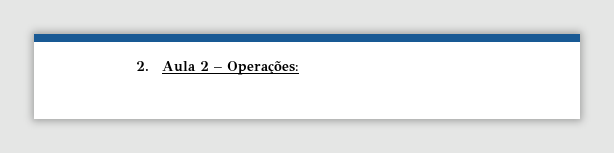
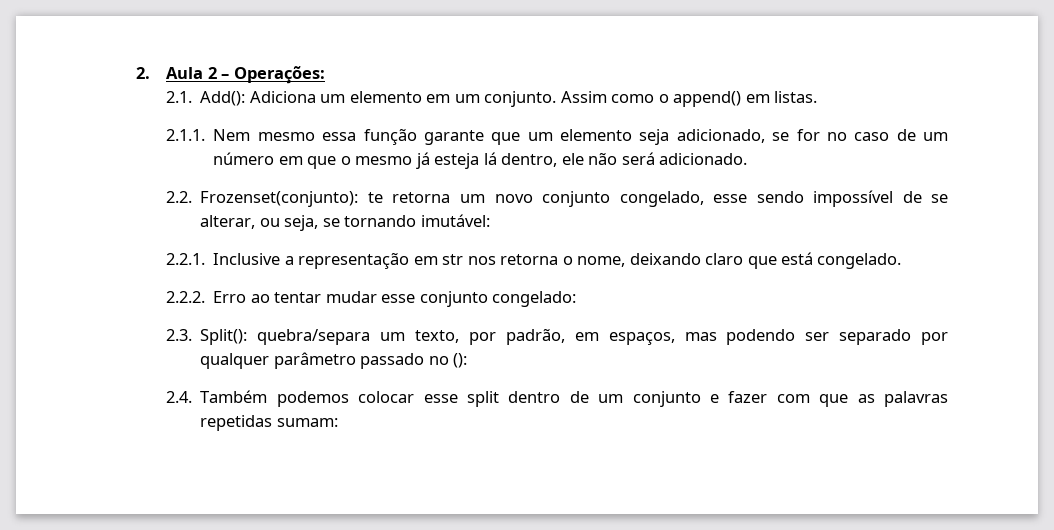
+ 2.1. Add(): Adiciona um elemento em um conjunto. Assim como o append() em listas.
+ 2.1.1. Nem mesmo essa função garante que um elemento seja adicionado, se for no caso de um número em que o mesmo já esteja lá dentro, ele não será adicionado.
+ 2.2. Frozenset(conjunto): te retorna um novo conjunto congelado, esse sendo impossível de se alterar, ou seja, se tornando imutável:
+ 2.2.1. Inclusive a representação em str nos retorna o nome, deixando claro que está congelado.
+ 2.2.2. Erro ao tentar mudar esse conjunto congelado:
+ 2.3. Split(): quebra/separa um texto, por padrão, em espaços, mas podendo ser separado por qualquer parâmetro passado no ():
+ 2.4. Também podemos colocar esse split dentro de um conjunto e fazer com que as palavras repetidas sumam:

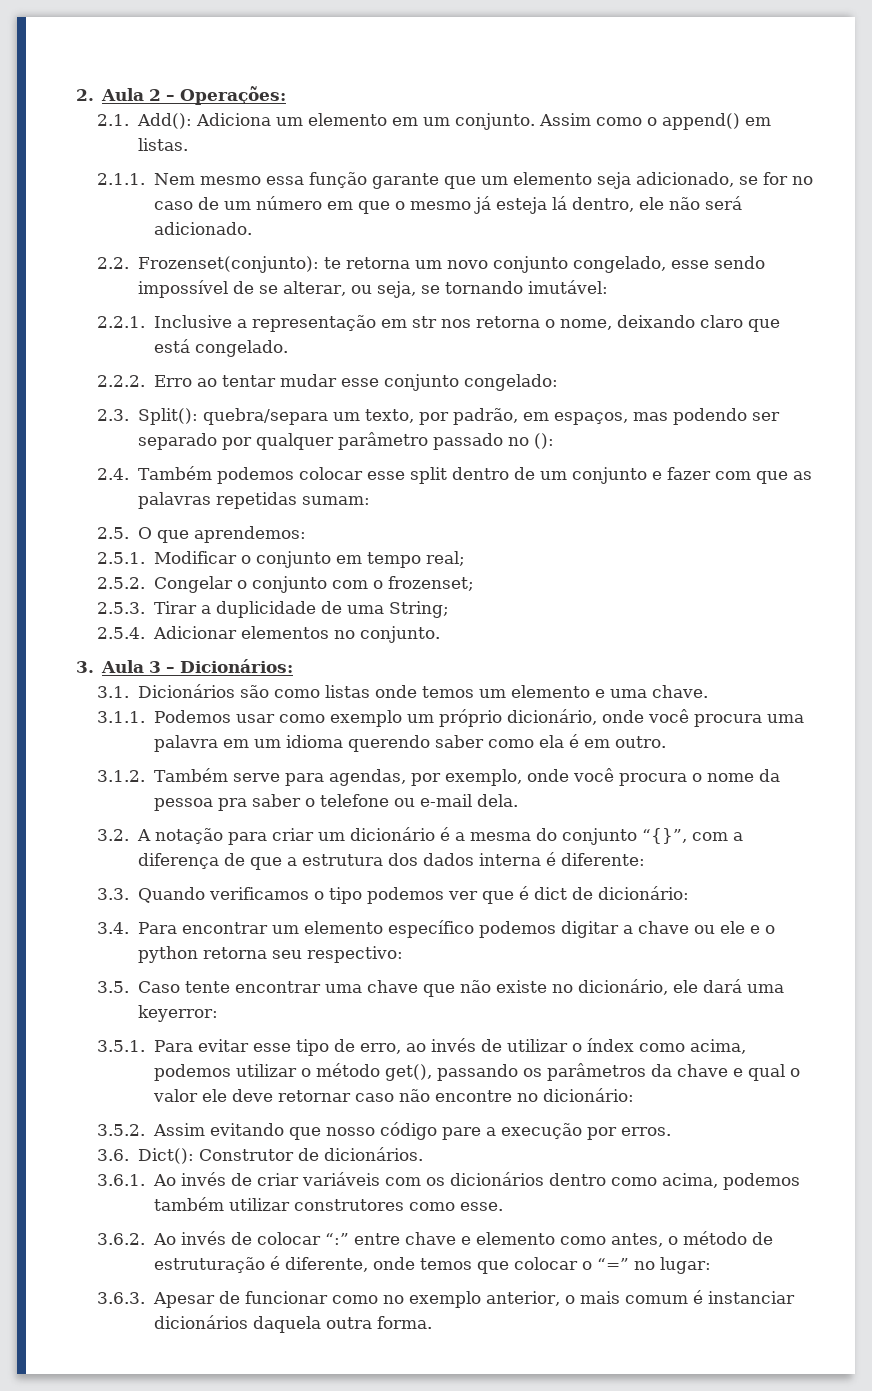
+ 2.5. O que aprendemos:
+ 2.5.1. Modificar o conjunto em tempo real;
+ 2.5.2. Congelar o conjunto com o frozenset;
+ 2.5.3. Tirar a duplicidade de uma String;
+ 2.5.4. Adicionar elementos no conjunto.
+ 3. Aula 3 – Dicionários:
+ 3.1. Dicionários são como listas onde temos um elemento e uma chave.
+ 3.1.1. Podemos usar como exemplo um próprio dicionário, onde você procura uma palavra em um idioma querendo saber como ela é em outro.
+ 3.1.2. Também serve para agendas, por exemplo, onde você procura o nome da pessoa pra saber o telefone ou e-mail dela.
+ 3.2. A notação para criar um dicionário é a mesma do conjunto “{}”, com a diferença de que a estrutura dos dados interna é diferente:
+ 3.3. Quando verificamos o tipo podemos ver que é dict de dicionário:
+ 3.4. Para encontrar um elemento específico podemos digitar a chave ou ele e o python retorna seu respectivo:
+ 3.5. Caso tente encontrar uma chave que não existe no dicionário, ele dará uma keyerror:
+ 3.5.1. Para evitar esse tipo de erro, ao invés de utilizar o índex como acima, podemos utilizar o método get(), passando os parâmetros da chave e qual o valor ele deve retornar caso não encontre no dicionário:
+ 3.5.2. Assim evitando que nosso código pare a execução por erros.
+ 3.6. Dict(): Construtor de dicionários.
+ 3.6.1. Ao invés de criar variáveis com os dicionários dentro como acima, podemos também utilizar construtores como esse.
+ 3.6.2. Ao invés de colocar “:” entre chave e elemento como antes, o método de estruturação é diferente, onde temos que colocar o “=” no lugar:
+ 3.6.3. Apesar de funcionar como no exemplo anterior, o mais comum é instanciar dicionários daquela outra forma.

